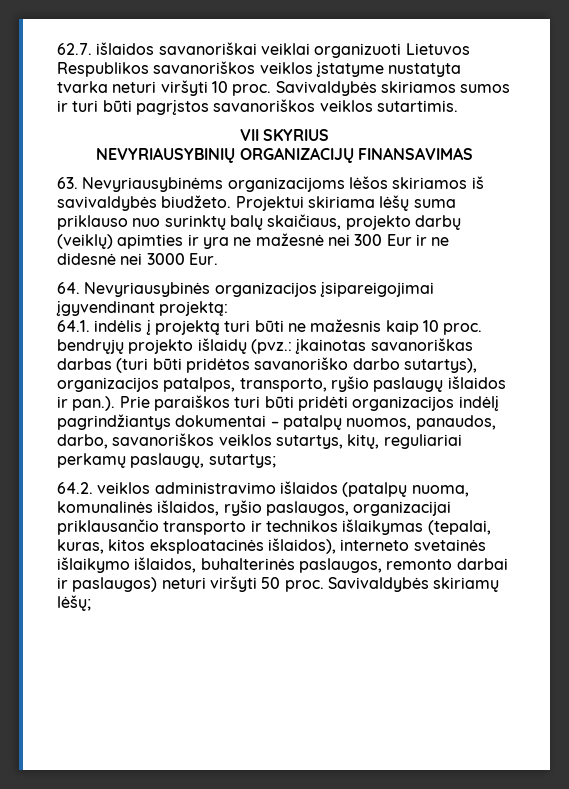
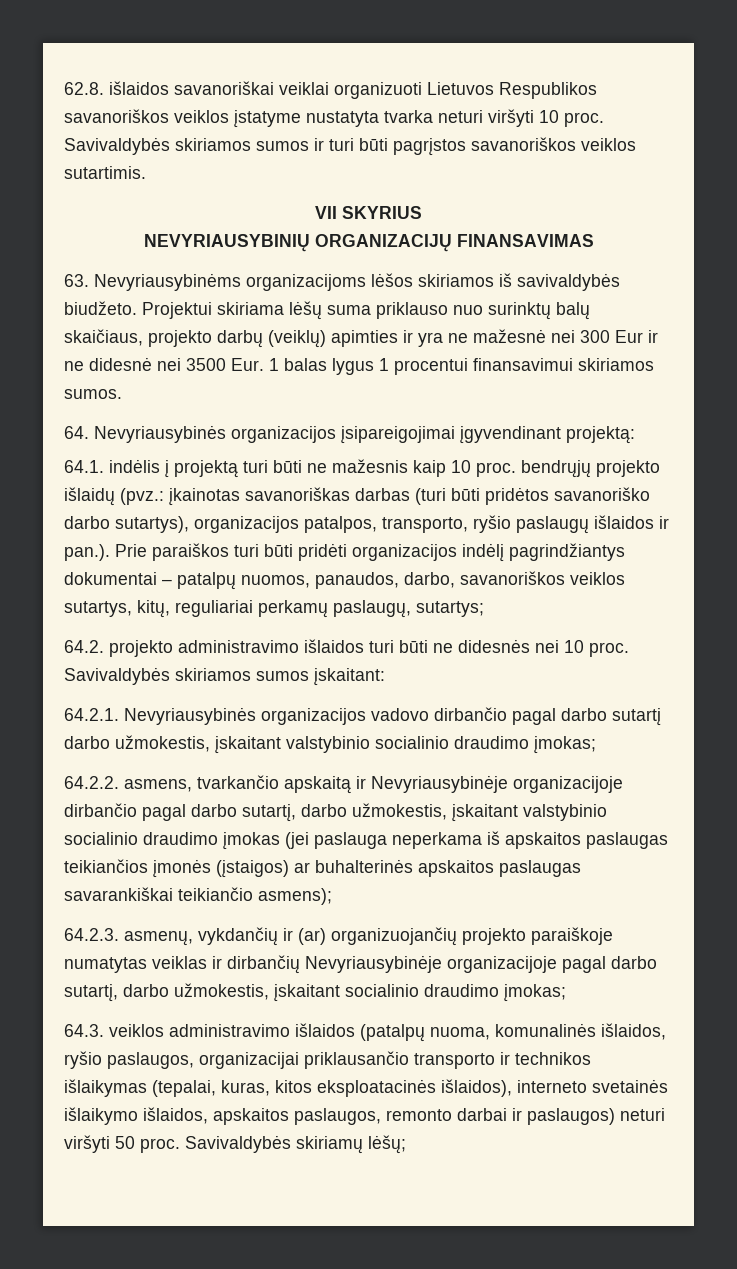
- 62.7. išlaidos savanoriškai veiklai organizuoti Lietuvos Respublikos savanoriškos veiklos įstatyme nustatyta tvarka neturi viršyti 10 proc.
+ 62.8. išlaidos savanoriškai veiklai organizuoti Lietuvos Respublikos savanoriškos veiklos įstatyme nustatyta tvarka neturi viršyti 10 proc.
- Projektui skiriama lėšų suma priklauso nuo surinktų balų skaičiaus, projekto darbų (veiklų) apimties ir yra ne mažesnė nei 300 Eur ir ne didesnė nei 3000 Eur.
+ Projektui skiriama lėšų suma priklauso nuo surinktų balų skaičiaus, projekto darbų (veiklų) apimties ir yra ne mažesnė nei 300 Eur ir ne didesnė nei 3500 Eur. 1 balas lygus 1 procentui finansavimui skiriamos sumos.
- 64.2. veiklos administravimo išlaidos (patalpų nuoma, komunalinės išlaidos, ryšio paslaugos, organizacijai priklausančio transporto ir technikos išlaikymas (tepalai, kuras, kitos eksploatacinės išlaidos), interneto svetainės išlaikymo išlaidos, buhalterinės paslaugos, remonto darbai ir paslaugos) neturi viršyti 50 proc.
+ 64.2. projekto administravimo išlaidos turi būti ne didesnės nei 10 proc. Savivaldybės skiriamos sumos įskaitant:
+ 64.2.1. Nevyriausybinės organizacijos vadovo dirbančio pagal darbo sutartį darbo užmokestis, įskaitant valstybinio socialinio draudimo įmokas;
+ 64.2.2. asmens, tvarkančio apskaitą ir Nevyriausybinėje organizacijoje dirbančio pagal darbo sutartį, darbo užmokestis, įskaitant valstybinio socialinio draudimo įmokas (jei paslauga neperkama iš apskaitos paslaugas teikiančios įmonės (įstaigos) ar buhalterinės apskaitos paslaugas savarankiškai teikiančio asmens);
+ 64.2.3. asmenų, vykdančių ir (ar) organizuojančių projekto paraiškoje numatytas veiklas ir dirbančių Nevyriausybinėje organizacijoje pagal darbo sutartį, darbo užmokestis, įskaitant socialinio draudimo įmokas;
+ 64.3. veiklos administravimo išlaidos (patalpų nuoma, komunalinės išlaidos, ryšio paslaugos, organizacijai priklausančio transporto ir technikos išlaikymas (tepalai, kuras, kitos eksploatacinės išlaidos), interneto svetainės išlaikymo išlaidos, apskaitos paslaugos, remonto darbai ir paslaugos) neturi viršyti 50 proc.

